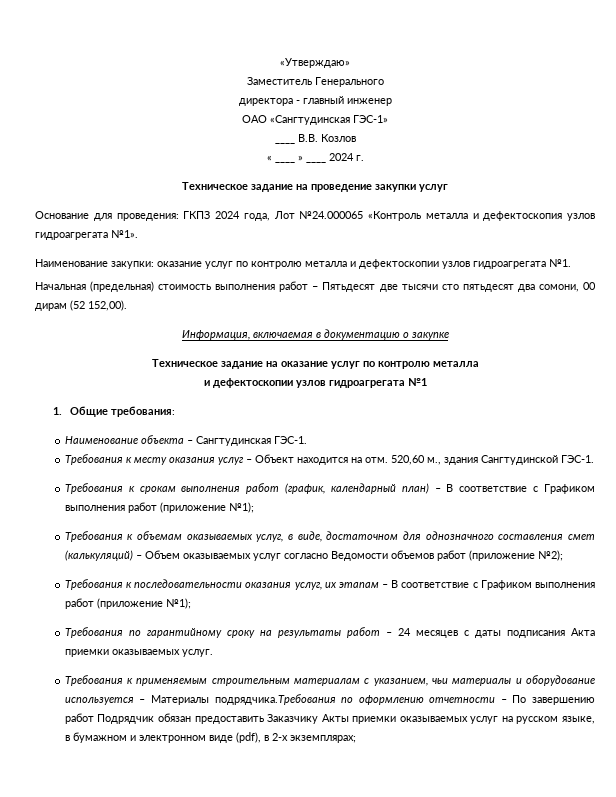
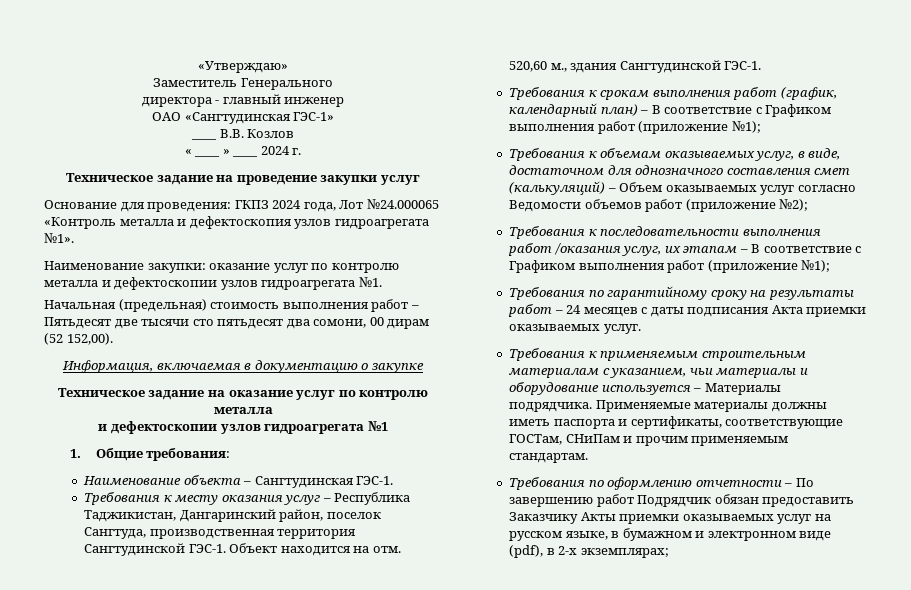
- Требования к месту оказания услуг – Объект находится на отм.
+ Требования к месту оказания услуг – Республика Таджикистан, Дангаринский район, поселок Сангтуда, производственная территория Сангтудинской ГЭС-1. Объект находится на отм.
- Требования к последовательности оказания услуг, их этапам – В соответствие с Графиком выполнения работ (приложение №1);
+ Требования к последовательности выполнения работ /оказания услуг, их этапам – В соответствие с Графиком выполнения работ (приложение №1);
- Требования к применяемым строительным материалам с указанием, чьи материалы и оборудование используется – Материалы подрядчика.Требования по оформлению отчетности – По завершению работ Подрядчик обязан предоставить Заказчику Акты приемки оказываемых услуг на русском языке, в бумажном и электронном виде (pdf), в 2-х экземплярах;
+ Требования к применяемым строительным материалам с указанием, чьи материалы и оборудование используется – Материалы подрядчика. Применяемые материалы должны иметь паспорта и сертификаты, соответствующие ГОСТам, СНиПам и прочим применяемым стандартам.
+ Требования по оформлению отчетности – По завершению работ Подрядчик обязан предоставить Заказчику Акты приемки оказываемых услуг на русском языке, в бумажном и электронном виде (pdf), в 2-х экземплярах;

